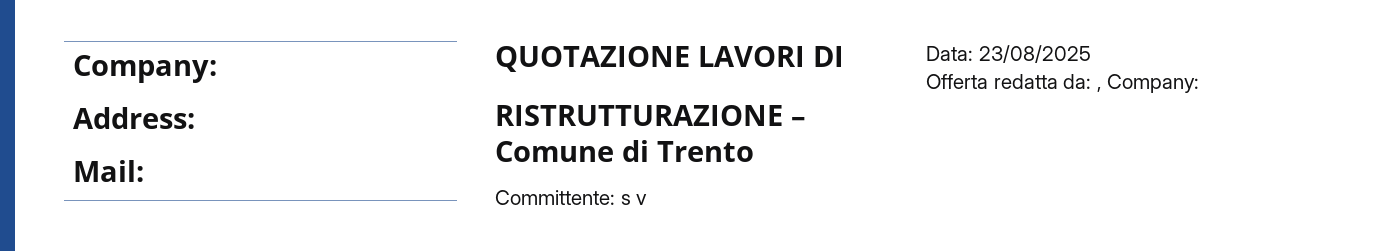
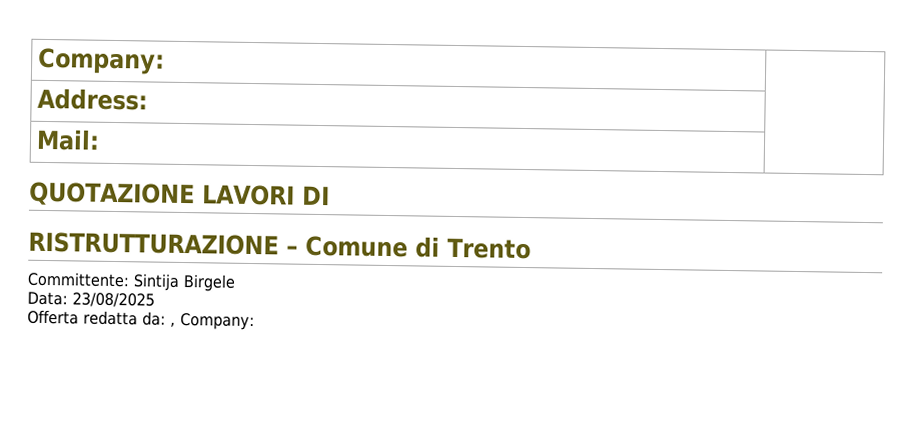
- Committente: s v
+ Committente: Sintija Birgele

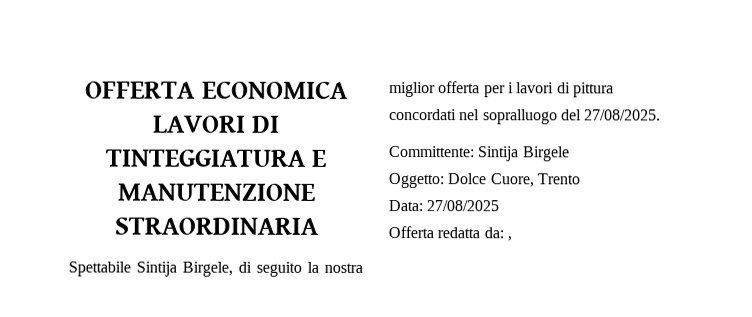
- Company: |
- Address: |
- Mail: |
- QUOTAZIONE LAVORI DI
- RISTRUTTURAZIONE – Comune di Trento
+ OFFERTA ECONOMICA LAVORI DI TINTEGGIATURA E MANUTENZIONE STRAORDINARIA
+ Spettabile Sintija Birgele, di seguito la nostra miglior offerta per i lavori di pittura concordati nel sopralluogo del 27/08/2025.
+ Oggetto: Dolce Cuore, Trento
- Data: 23/08/2025
+ Data: 27/08/2025
- Offerta redatta da: , Company:
+ Offerta redatta da: ,

